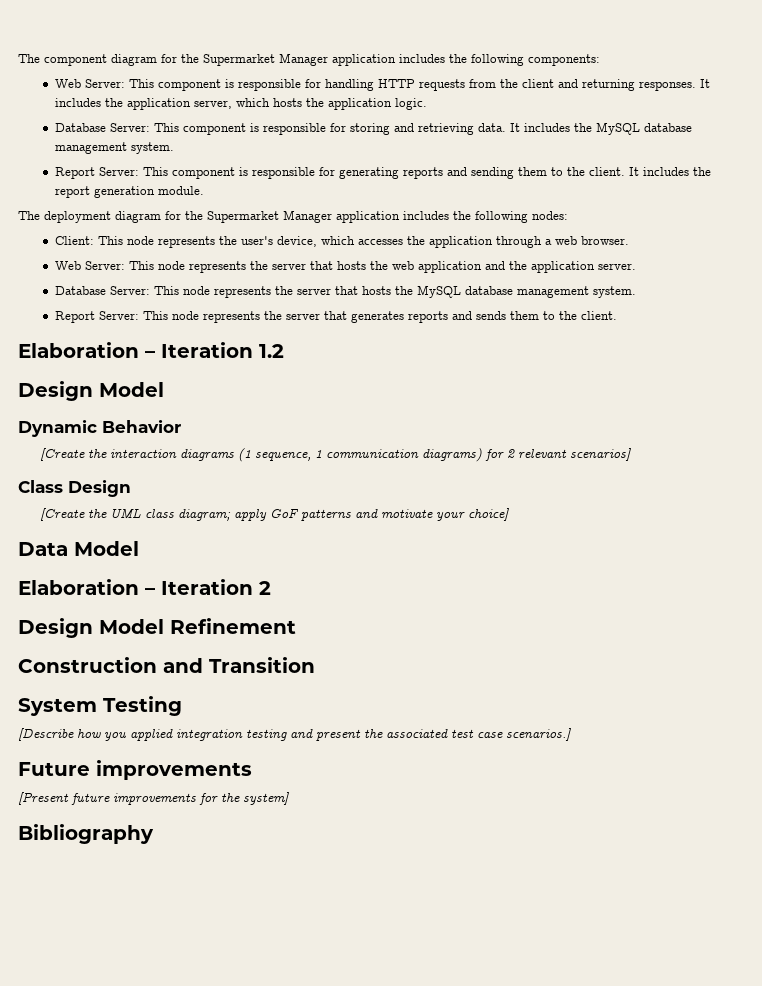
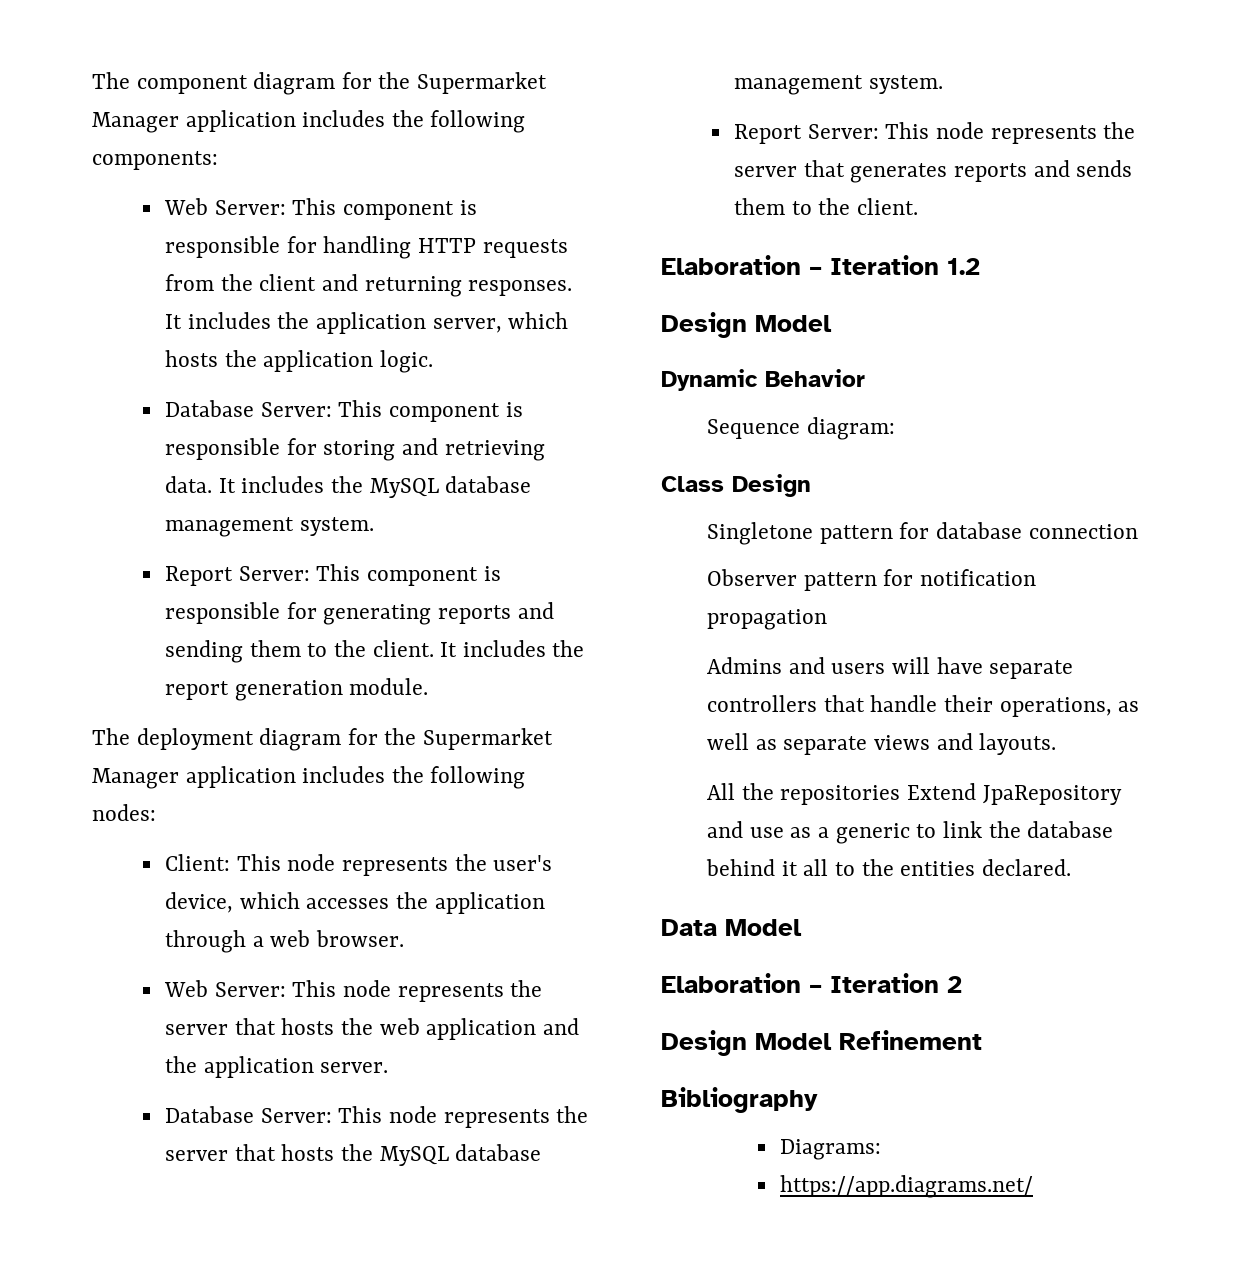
- [Create the interaction diagrams (1 sequence, 1 communication diagrams) for 2 relevant scenarios]
+ Sequence diagram:
  Class Design
- [Create the UML class diagram; apply GoF patterns and motivate your choice]
+ Singletone pattern for database connection
+ Observer pattern for notification propagation
+ Admins and users will have separate controllers that handle their operations, as well as separate views and layouts.
+ All the repositories Extend JpaRepository and use as a generic to link the database behind it all to the entities declared.
- Construction and Transition
- System Testing
- [Describe how you applied integration testing and present the associated test case scenarios.]
- Future improvements
- [Present future improvements for the system]
  Bibliography
+ Diagrams:
+ https://app.diagrams.net/

